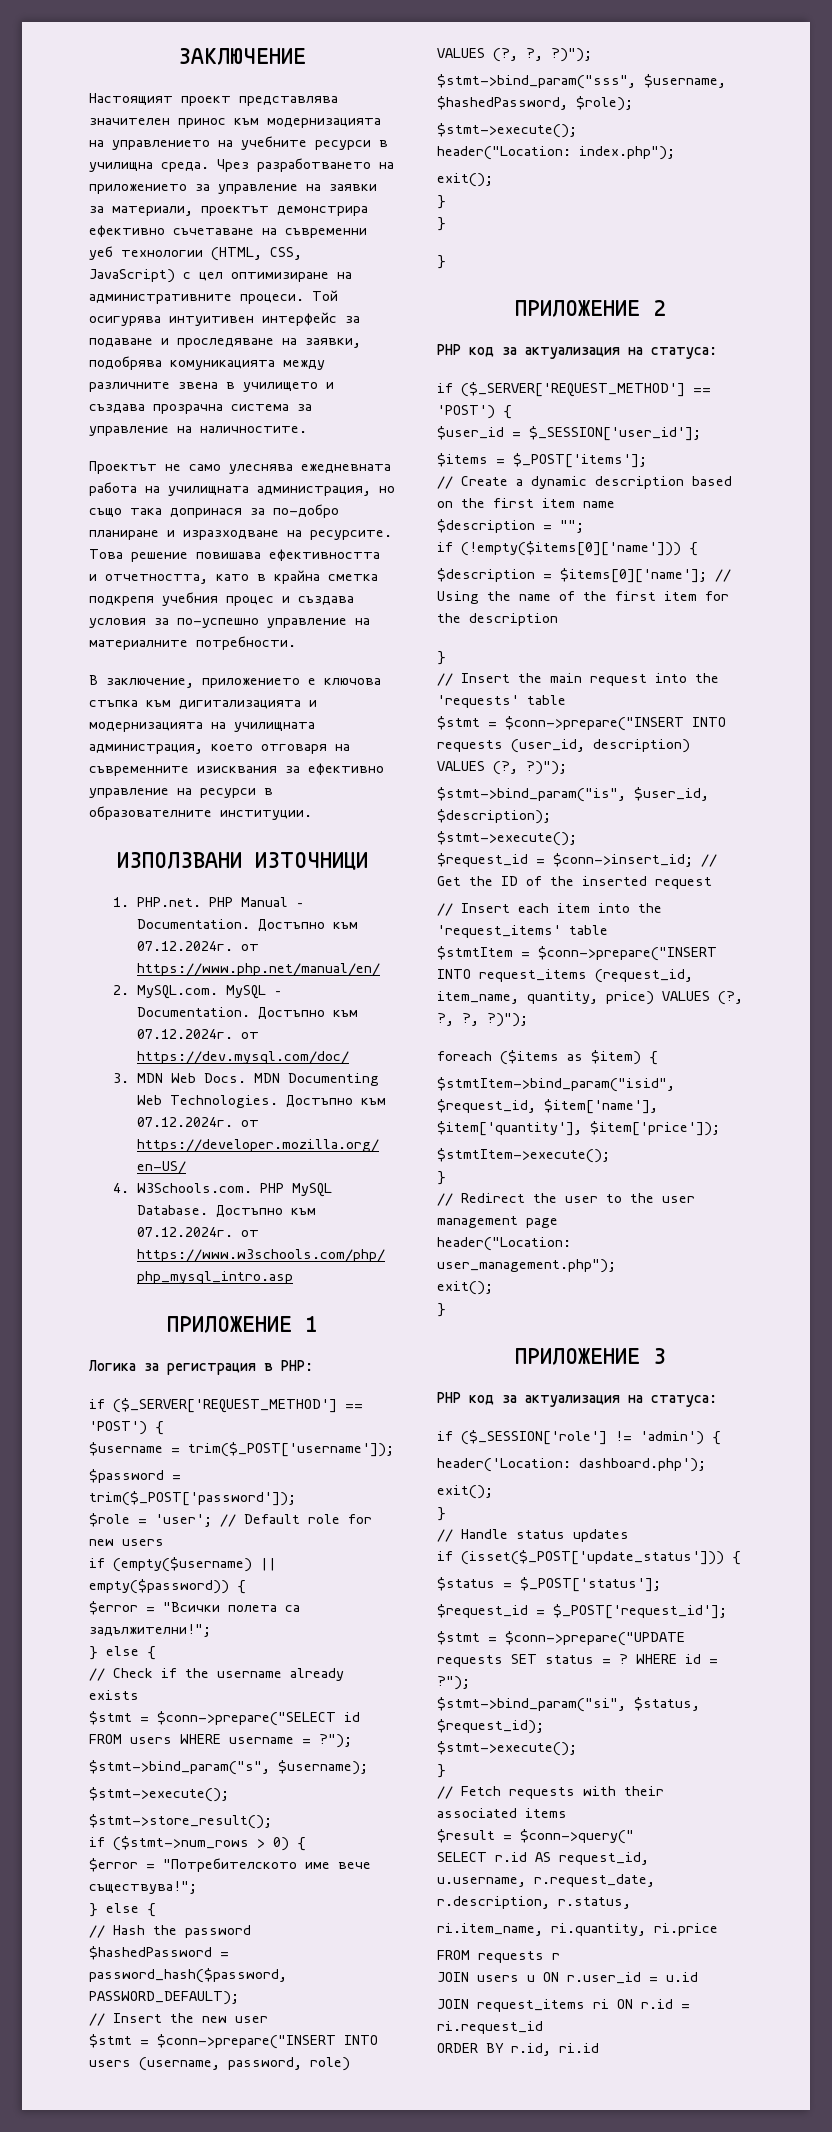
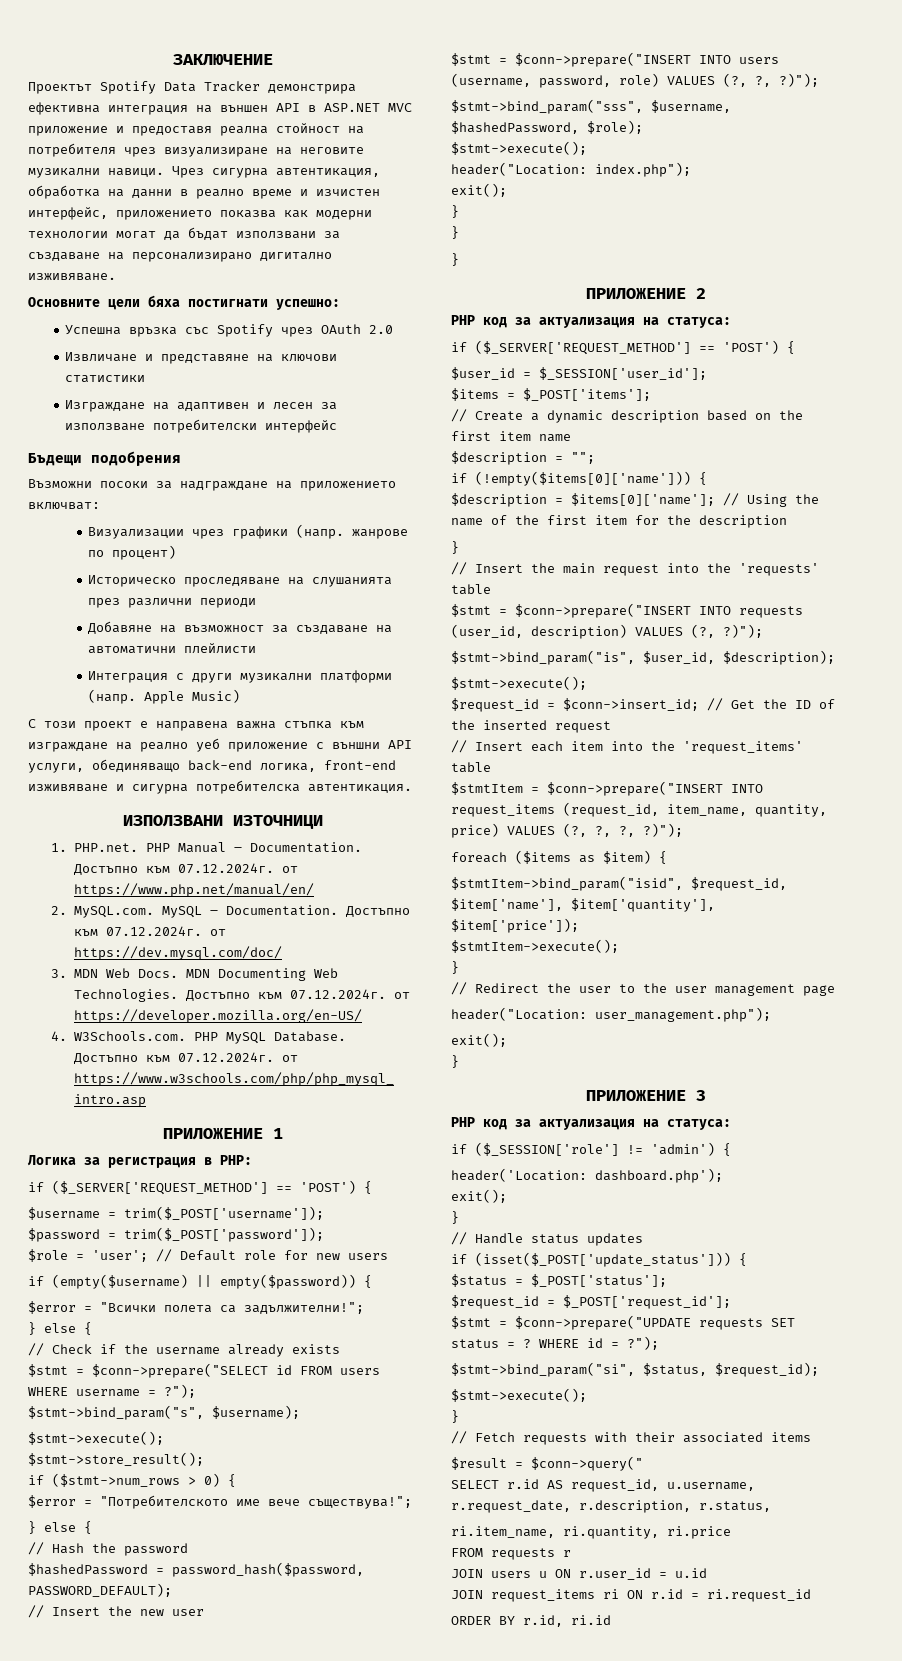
- Настоящият проект представлява значителен принос към модернизацията на управлението на учебните ресурси в училищна среда. Чрез разработването на приложението за управление на заявки за материали, проектът демонстрира ефективно съчетаване на съвременни уеб технологии (HTML, CSS, JavaScript) с цел оптимизиране на административните процеси. Той осигурява интуитивен интерфейс за подаване и проследяване на заявки, подобрява комуникацията между различните звена в училището и създава прозрачна система за управление на наличностите.
- Проектът не само улеснява ежедневната работа на училищната администрация, но също така допринася за по-добро планиране и изразходване на ресурсите. Това решение повишава ефективността и отчетността, като в крайна сметка подкрепя учебния процес и създава условия за по-успешно управление на материалните потребности.
- В заключение, приложението е ключова стъпка към дигитализацията и модернизацията на училищната администрация, което отговаря на съвременните изисквания за ефективно управление на ресурси в образователните институции.
+ Проектът Spotify Data Tracker демонстрира ефективна интеграция на външен API в ASP.NET MVC приложение и предоставя реална стойност на потребителя чрез визуализиране на неговите музикални навици. Чрез сигурна автентикация, обработка на данни в реално време и изчистен интерфейс, приложението показва как модерни технологии могат да бъдат използвани за създаване на персонализирано дигитално изживяване.
+ Основните цели бяха постигнати успешно:
+ Успешна връзка със Spotify чрез OAuth 2.0
+ Извличане и представяне на ключови статистики
+ Изграждане на адаптивен и лесен за използване потребителски интерфейс
+ Бъдещи подобрения
+ Възможни посоки за надграждане на приложението включват:
+ Визуализации чрез графики (напр. жанрове по процент)
+ Историческо проследяване на слушанията през различни периоди
+ Добавяне на възможност за създаване на автоматични плейлисти
+ Интеграция с други музикални платформи (напр. Apple Music)
+ С този проект е направена важна стъпка към изграждане на реално уеб приложение с външни API услуги, обединяващо back-end логика, front-end изживяване и сигурна потребителска автентикация.

